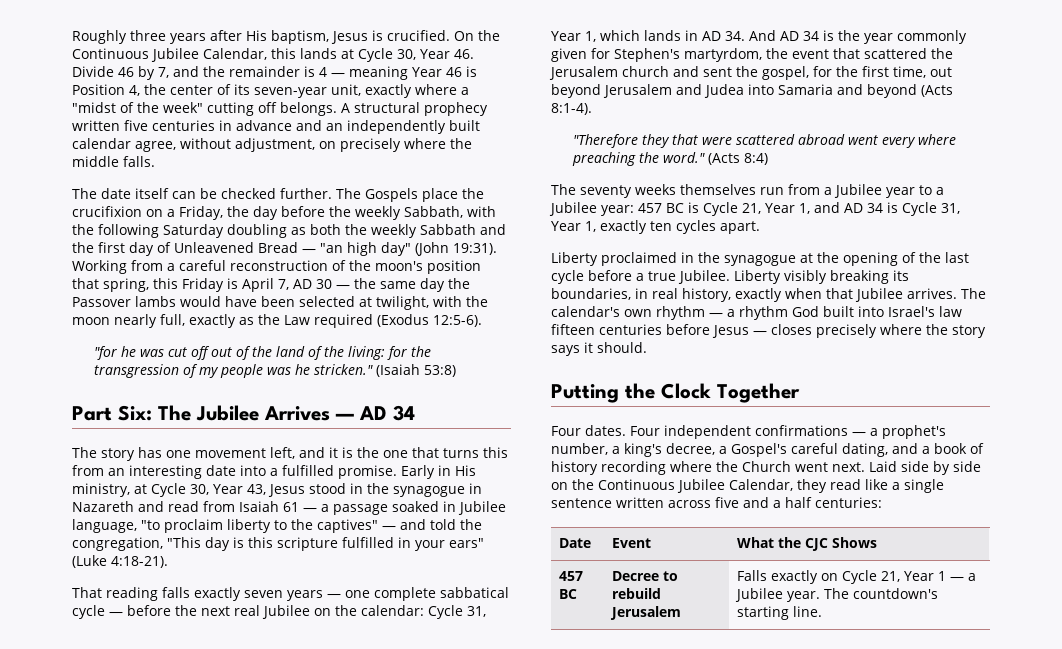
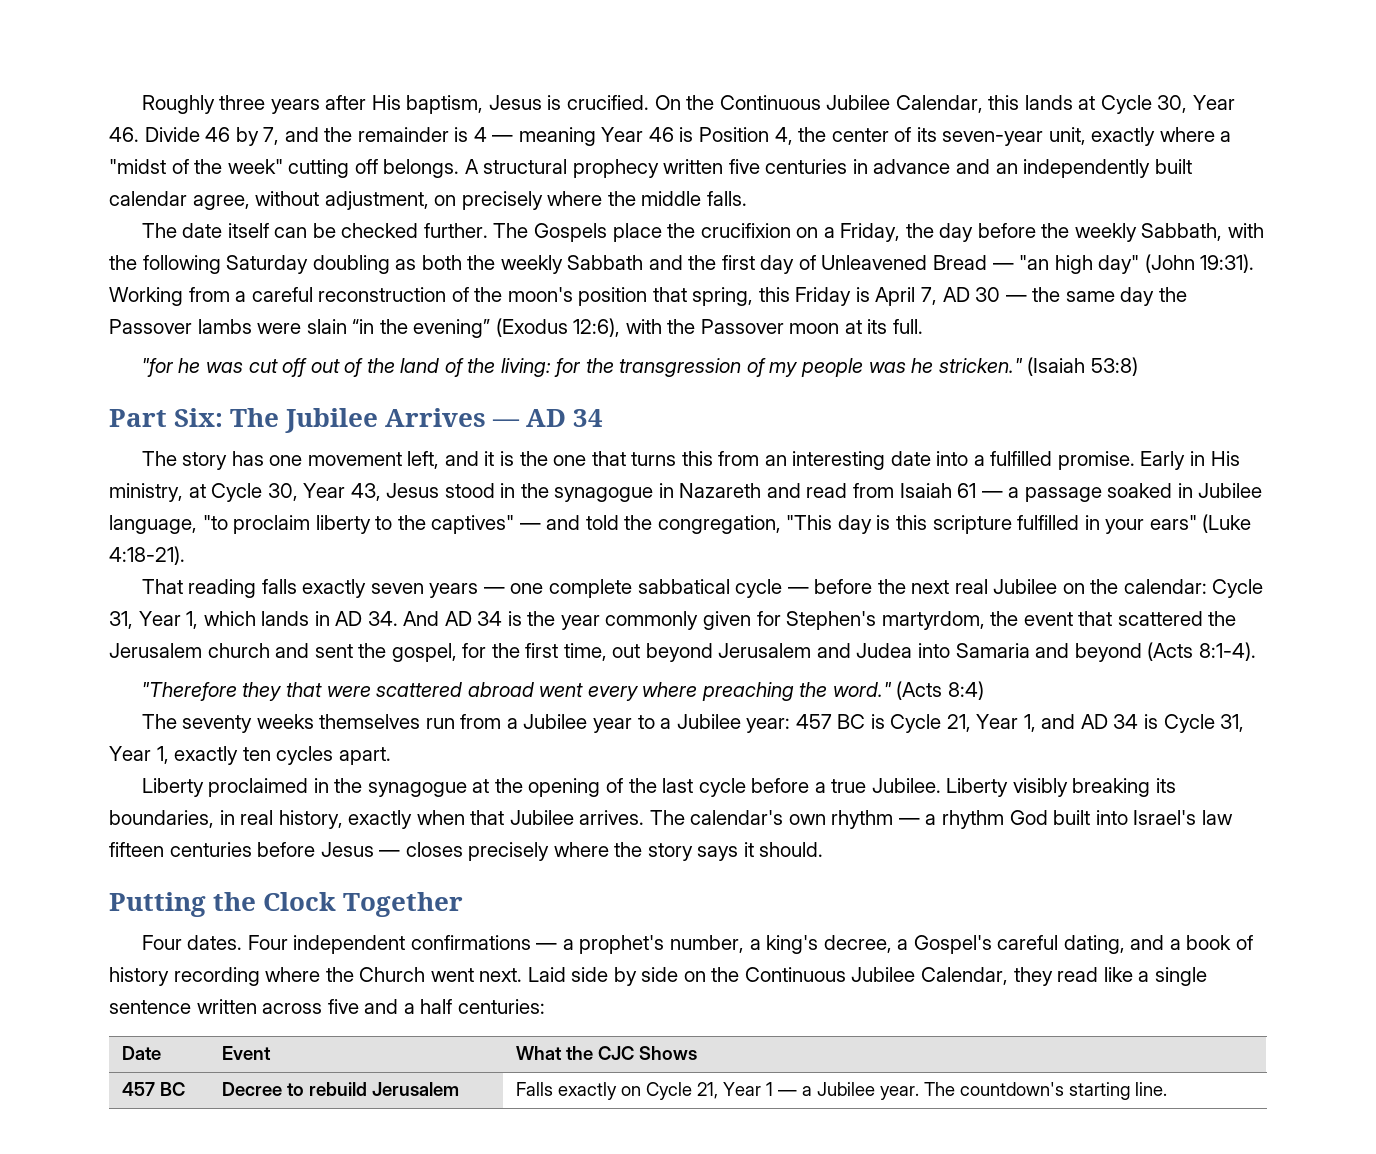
- Working from a careful reconstruction of the moon's position that spring, this Friday is April 7, AD 30 — the same day the Passover lambs would have been selected at twilight, with the moon nearly full, exactly as the Law required (Exodus 12:5-6).
+ Working from a careful reconstruction of the moon's position that spring, this Friday is April 7, AD 30 — the same day the Passover lambs were slain “in the evening” (Exodus 12:6), with the Passover moon at its full.

